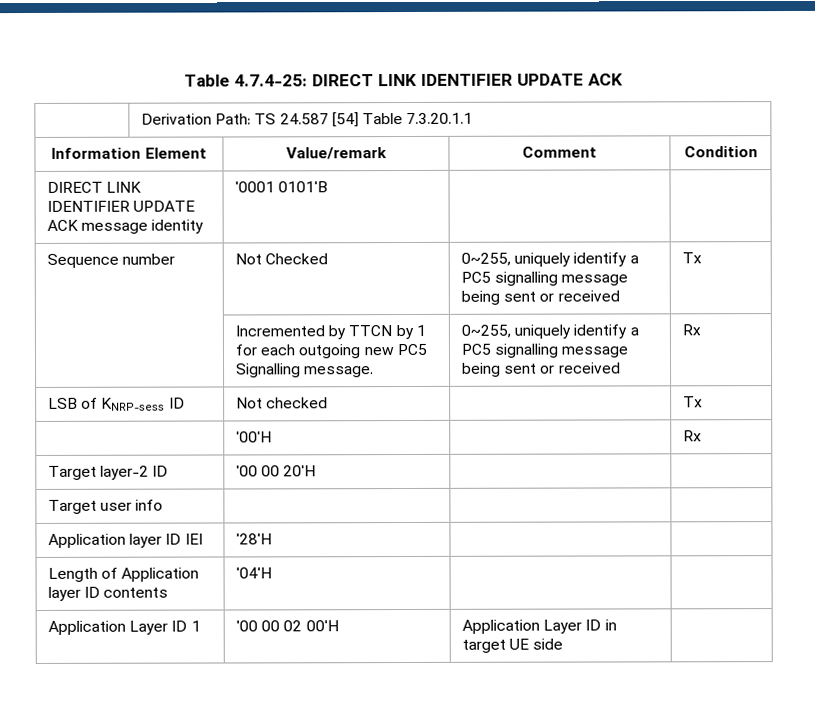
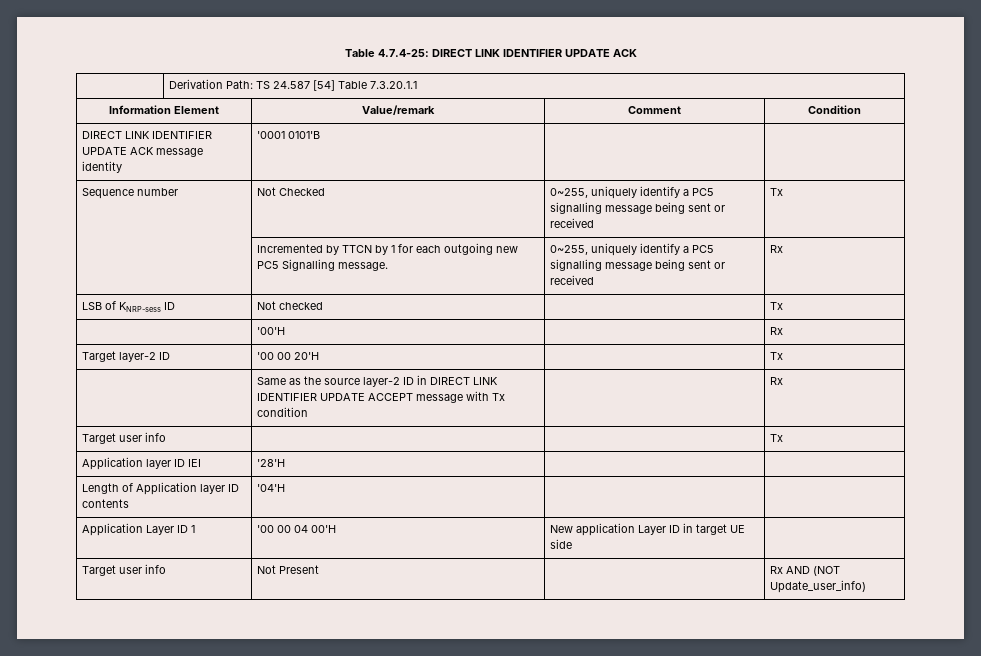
- Target layer-2 ID | '00 00 20'H | |
+ Target layer-2 ID | '00 00 20'H | | Tx
+ | Same as the source layer-2 ID in DIRECT LINK IDENTIFIER UPDATE ACCEPT message with Tx condition | | Rx
- Target user info | | |
+ Target user info | | | Tx
- Application Layer ID 1 | '00 00 02 00'H | Application Layer ID in target UE side |
+ Application Layer ID 1 | '00 00 04 00'H | New application Layer ID in target UE side |
+ Target user info | Not Present | | Rx AND (NOT Update_user_info)

